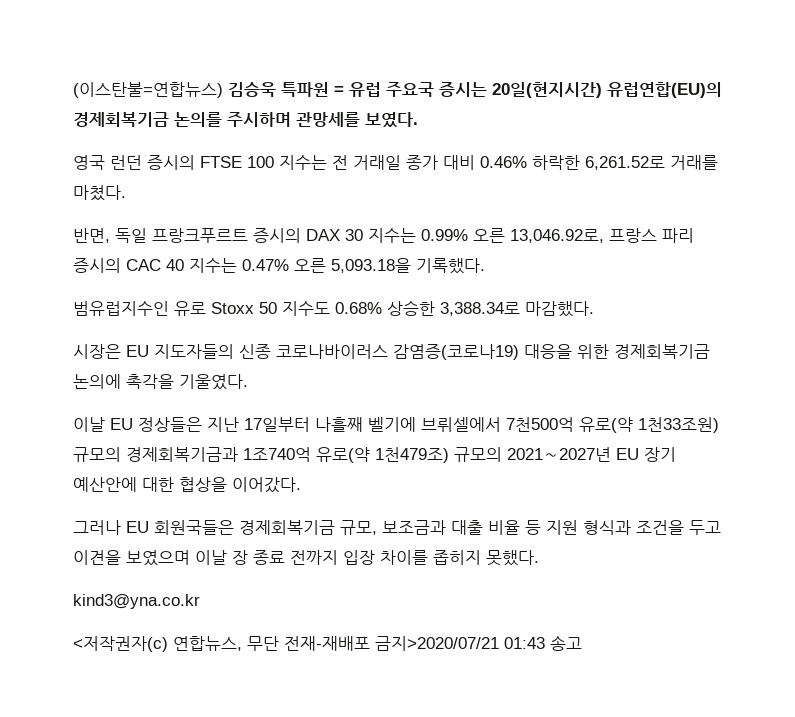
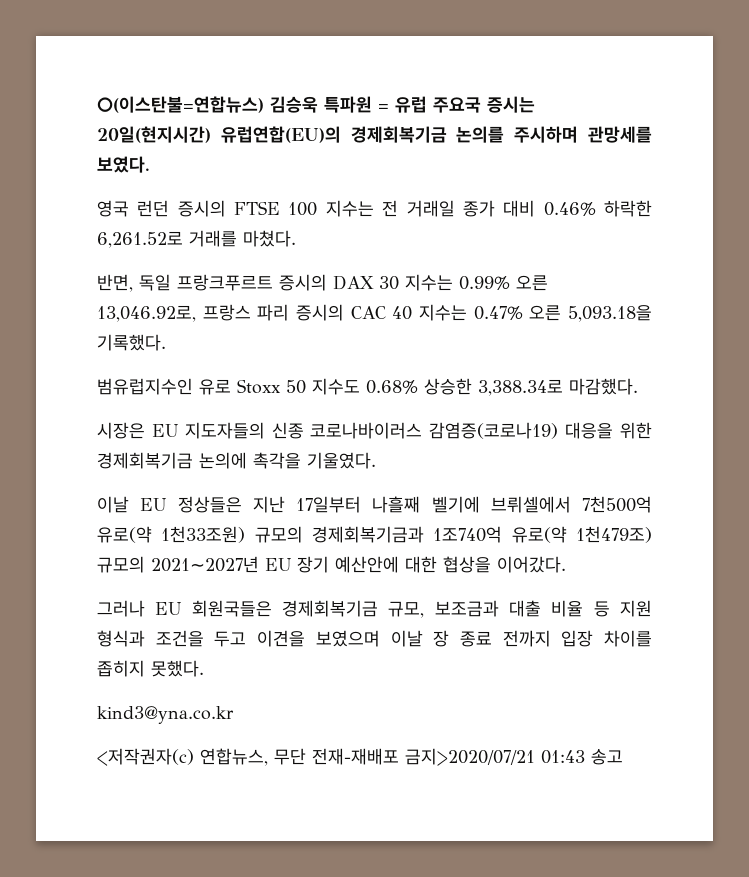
- (이스탄불=연합뉴스) 김승욱 특파원 = 유럽 주요국 증시는 20일(현지시간) 유럽연합(EU)의 경제회복기금 논의를 주시하며 관망세를 보였다.
+ ○(이스탄불=연합뉴스) 김승욱 특파원 = 유럽 주요국 증시는 20일(현지시간) 유럽연합(EU)의 경제회복기금 논의를 주시하며 관망세를 보였다.

